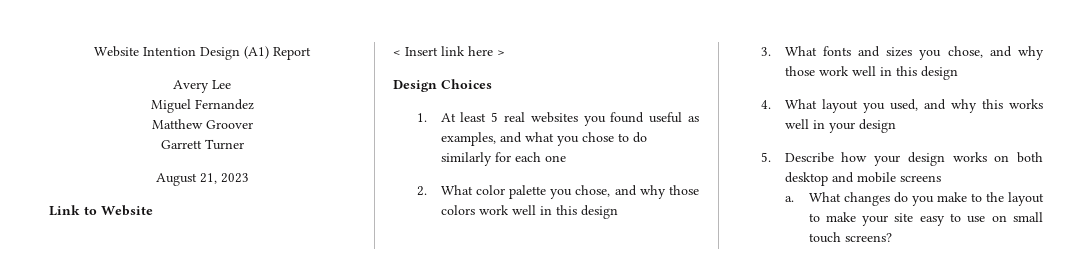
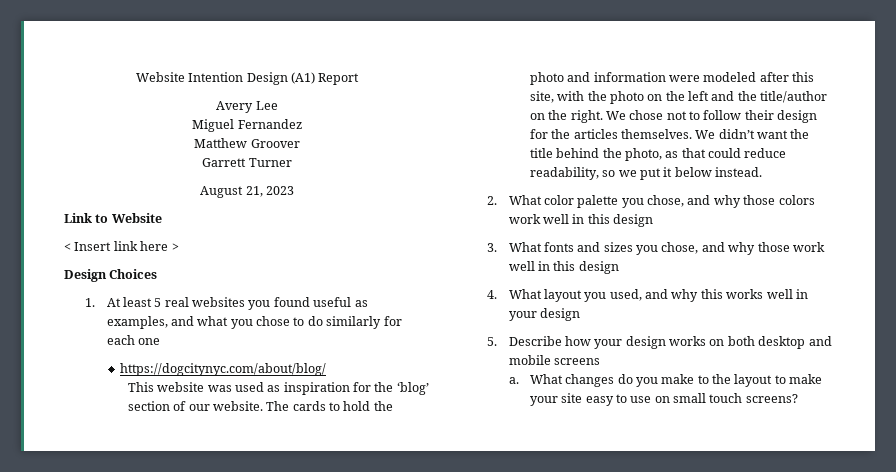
+ https://dogcitynyc.com/about/blog/
+ This website was used as inspiration for the ‘blog’ section of our website. The cards to hold the photo and information were modeled after this site, with the photo on the left and the title/author on the right. We chose not to follow their design for the articles themselves. We didn’t want the title behind the photo, as that could reduce readability, so we put it below instead.

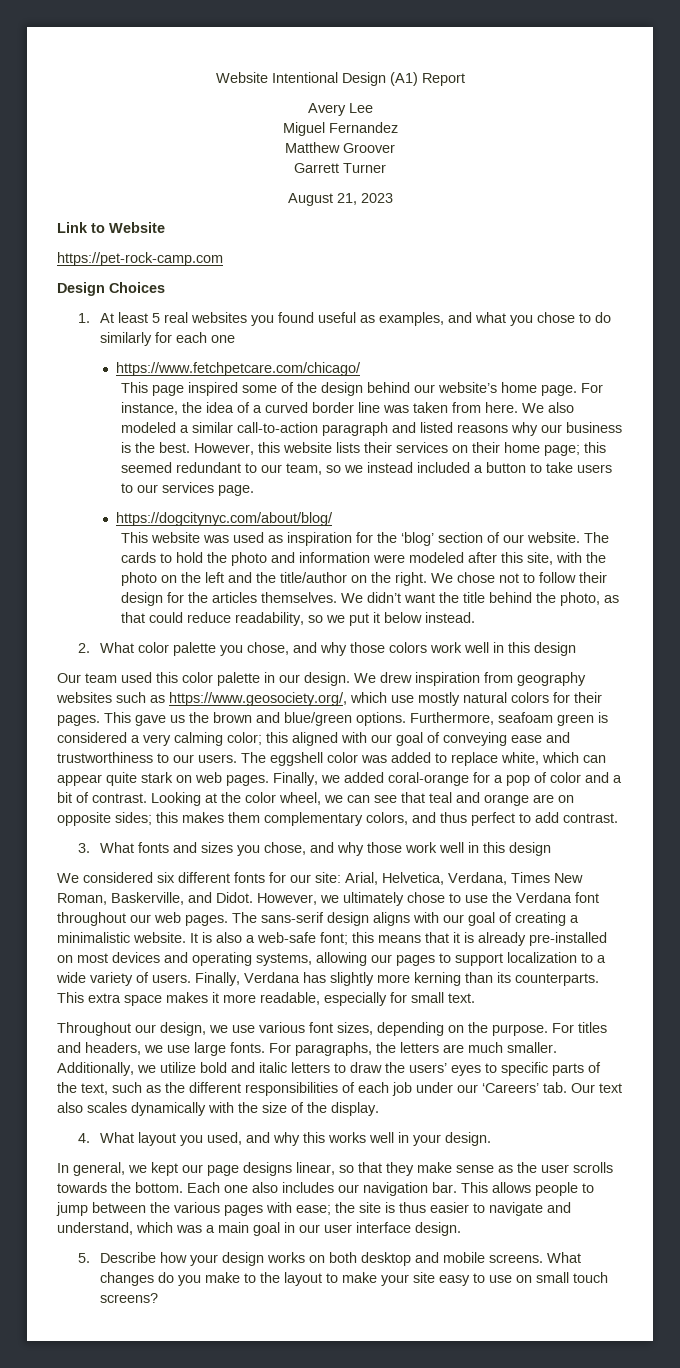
- Website Intention Design (A1) Report
+ Website Intentional Design (A1) Report
- < Insert link here >
+ https://pet-rock-camp.com
+ https://www.fetchpetcare.com/chicago/
+ This page inspired some of the design behind our website’s home page. For instance, the idea of a curved border line was taken from here. We also modeled a similar call-to-action paragraph and listed reasons why our business is the best. However, this website lists their services on their home page; this seemed redundant to our team, so we instead included a button to take users to our services page.
+ Our team used this color palette in our design. We drew inspiration from geography websites such as https://www.geosociety.org/, which use mostly natural colors for their pages. This gave us the brown and blue/green options. Furthermore, seafoam green is considered a very calming color; this aligned with our goal of conveying ease and trustworthiness to our users. The eggshell color was added to replace white, which can appear quite stark on web pages. Finally, we added coral-orange for a pop of color and a bit of contrast. Looking at the color wheel, we can see that teal and orange are on opposite sides; this makes them complementary colors, and thus perfect to add contrast.
+ We considered six different fonts for our site: Arial, Helvetica, Verdana, Times New Roman, Baskerville, and Didot. However, we ultimately chose to use the Verdana font throughout our web pages. The sans-serif design aligns with our goal of creating a minimalistic website. It is also a web-safe font; this means that it is already pre-installed on most devices and operating systems, allowing our pages to support localization to a wide variety of users. Finally, Verdana has slightly more kerning than its counterparts. This extra space makes it more readable, especially for small text.
+ Throughout our design, we use various font sizes, depending on the purpose. For titles and headers, we use large fonts. For paragraphs, the letters are much smaller. Additionally, we utilize bold and italic letters to draw the users’ eyes to specific parts of the text, such as the different responsibilities of each job under our ‘Careers’ tab. Our text also scales dynamically with the size of the display.
- 4. What layout you used, and why this works well in your design
+ 4. What layout you used, and why this works well in your design.
+ In general, we kept our page designs linear, so that they make sense as the user scrolls towards the bottom. Each one also includes our navigation bar. This allows people to jump between the various pages with ease; the site is thus easier to navigate and understand, which was a main goal in our user interface design.
- 5. Describe how your design works on both desktop and mobile screens
- a.
+ 5. Describe how your design works on both desktop and mobile screens.

